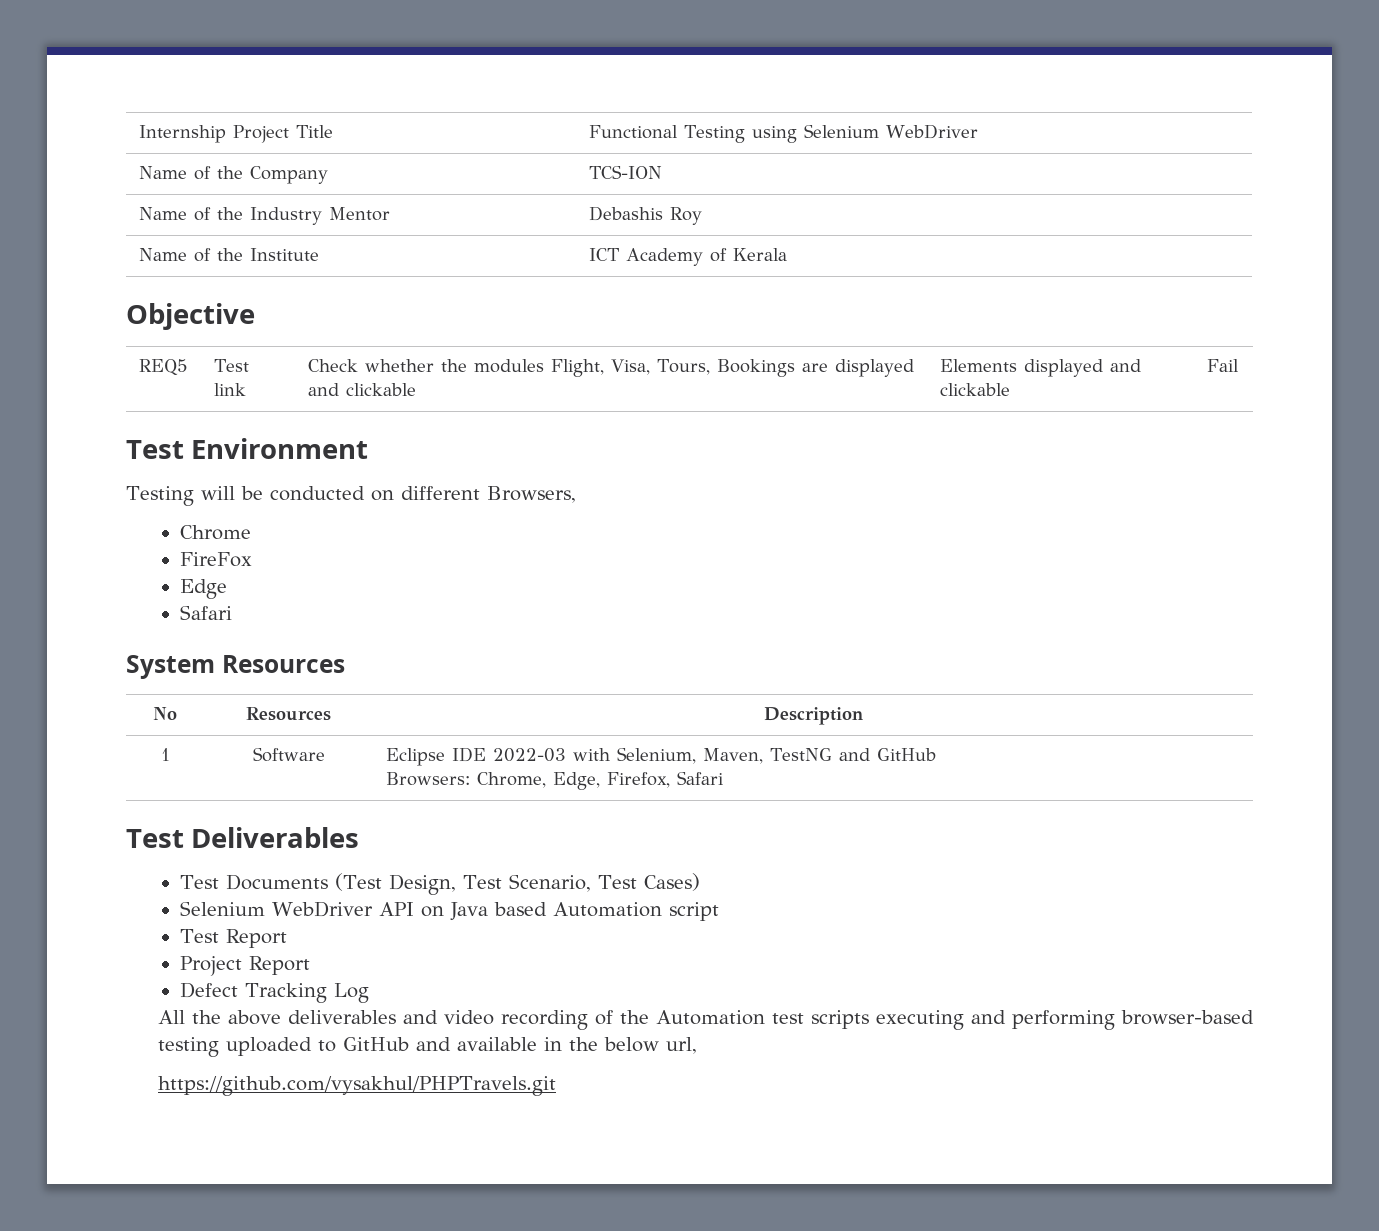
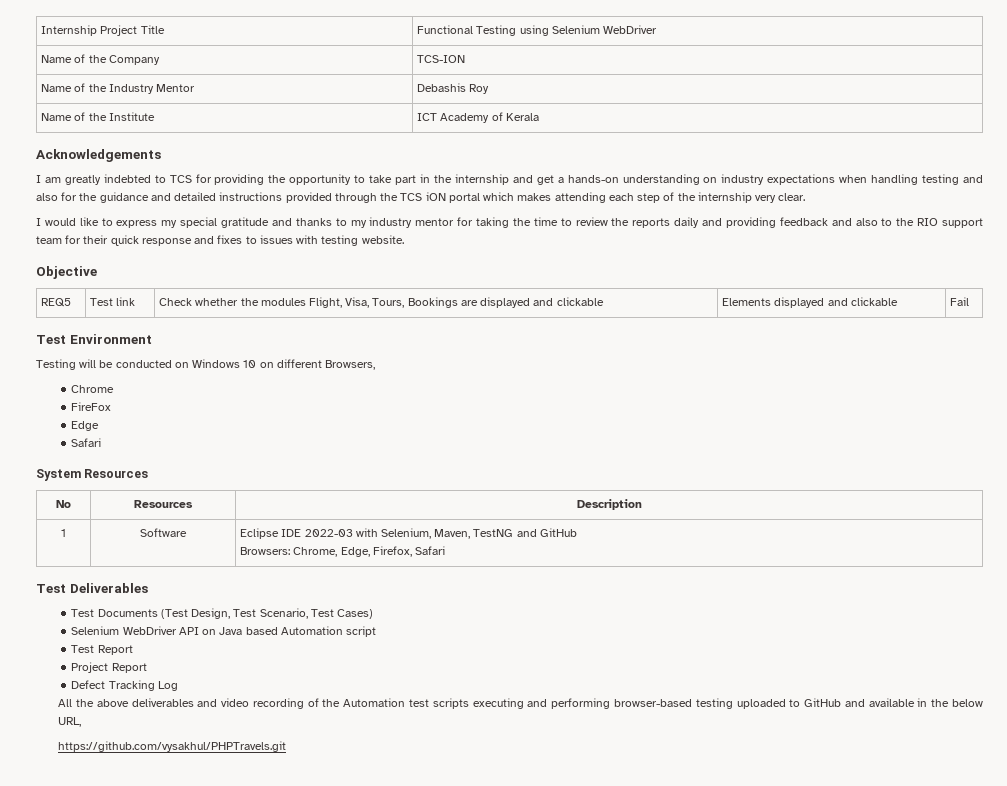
+ Acknowledgements
+ I am greatly indebted to TCS for providing the opportunity to take part in the internship and get a hands-on understanding on industry expectations when handling testing and also for the guidance and detailed instructions provided through the TCS iON portal which makes attending each step of the internship very clear.
+ I would like to express my special gratitude and thanks to my industry mentor for taking the time to review the reports daily and providing feedback and also to the RIO support team for their quick response and fixes to issues with testing website.
- Testing will be conducted on different Browsers,
+ Testing will be conducted on Windows 10 on different Browsers,
- All the above deliverables and video recording of the Automation test scripts executing and performing browser-based testing uploaded to GitHub and available in the below url,
+ All the above deliverables and video recording of the Automation test scripts executing and performing browser-based testing uploaded to GitHub and available in the below URL,

